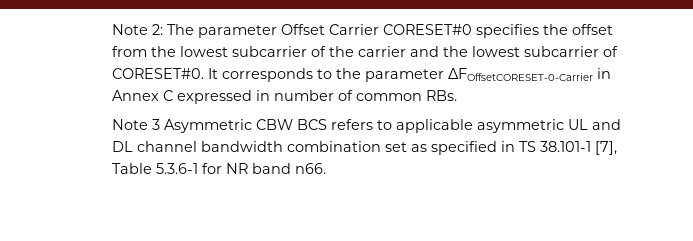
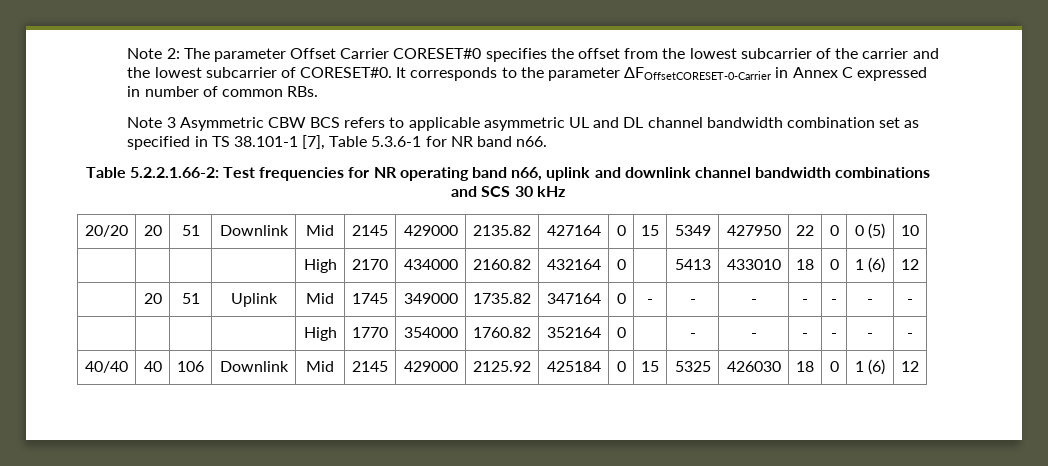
+ Table 5.2.2.1.66-2: Test frequencies for NR operating band n66, uplink and downlink channel bandwidth combinations and SCS 30 kHz
+ 20/20 | 20 | 51 | Downlink | Mid | 2145 | 429000 | 2135.82 | 427164 | 0 | 15 | 5349 | 427950 | 22 | 0 | 0 (5) | 10
+ | | | | High | 2170 | 434000 | 2160.82 | 432164 | 0 | | 5413 | 433010 | 18 | 0 | 1 (6) | 12
+ | 20 | 51 | Uplink | Mid | 1745 | 349000 | 1735.82 | 347164 | 0 | - | - | - | - | - | - | -
+ | | | | High | 1770 | 354000 | 1760.82 | 352164 | 0 | | - | - | - | - | - | -
+ 40/40 | 40 | 106 | Downlink | Mid | 2145 | 429000 | 2125.92 | 425184 | 0 | 15 | 5325 | 426030 | 18 | 0 | 1 (6) | 12

